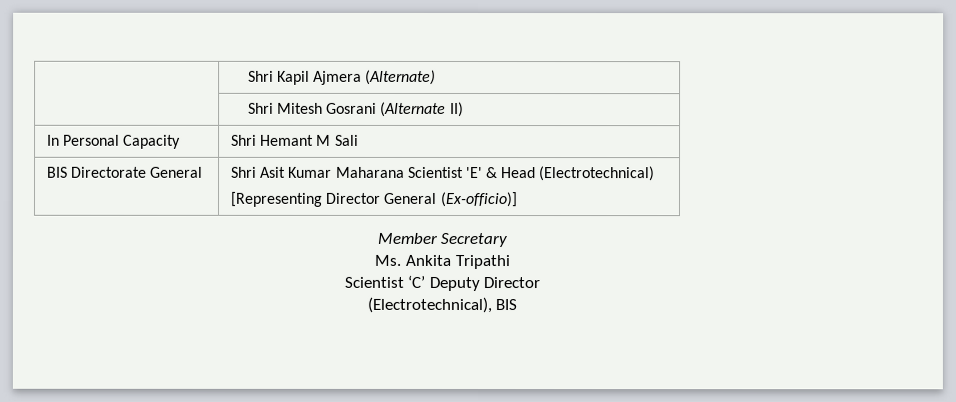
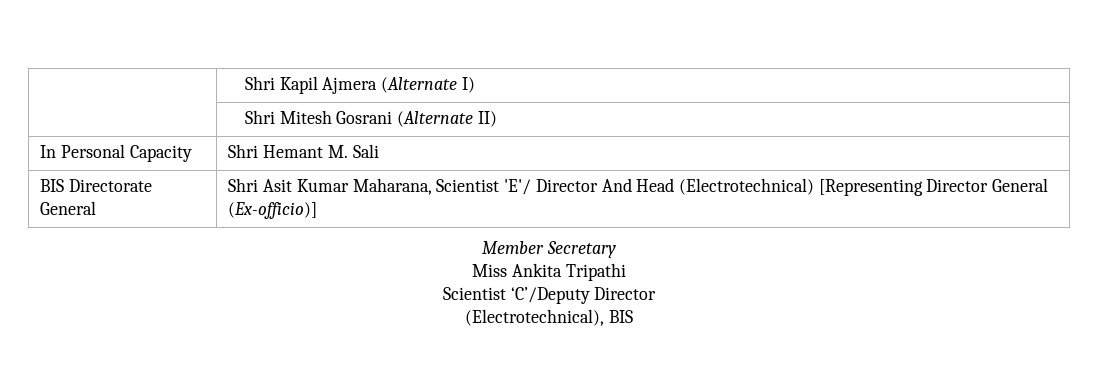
- | Shri Kapil Ajmera (Alternate)
+ | Shri Kapil Ajmera (Alternate I)
- In Personal Capacity | Shri Hemant M Sali
+ In Personal Capacity | Shri Hemant M. Sali
- BIS Directorate General | Shri Asit Kumar Maharana Scientist 'E' & Head (Electrotechnical)
- [Representing Director General (Ex-officio)]
+ BIS Directorate General | Shri Asit Kumar Maharana, Scientist 'E'/ Director And Head (Electrotechnical) [Representing Director General (Ex-officio)]
- Ms. Ankita Tripathi
+ Miss Ankita Tripathi
- Scientist ‘C’ Deputy Director
+ Scientist ‘C’/Deputy Director

